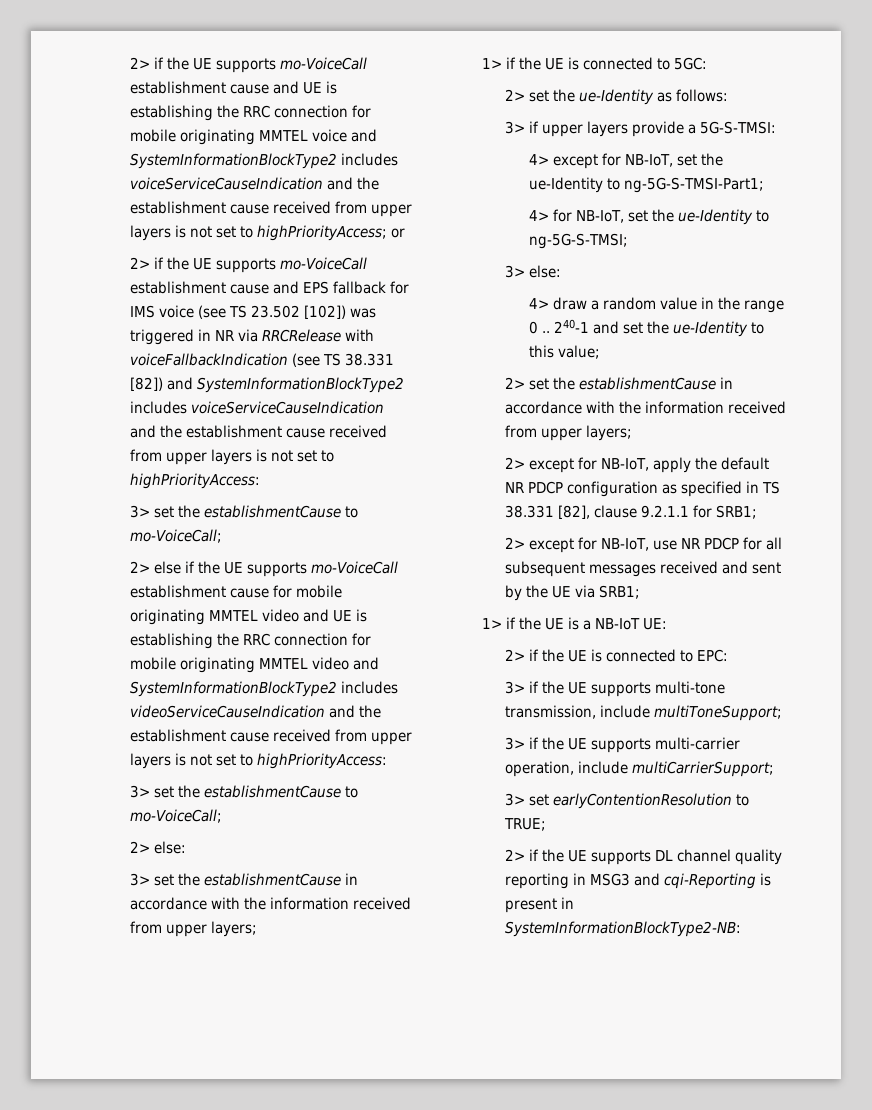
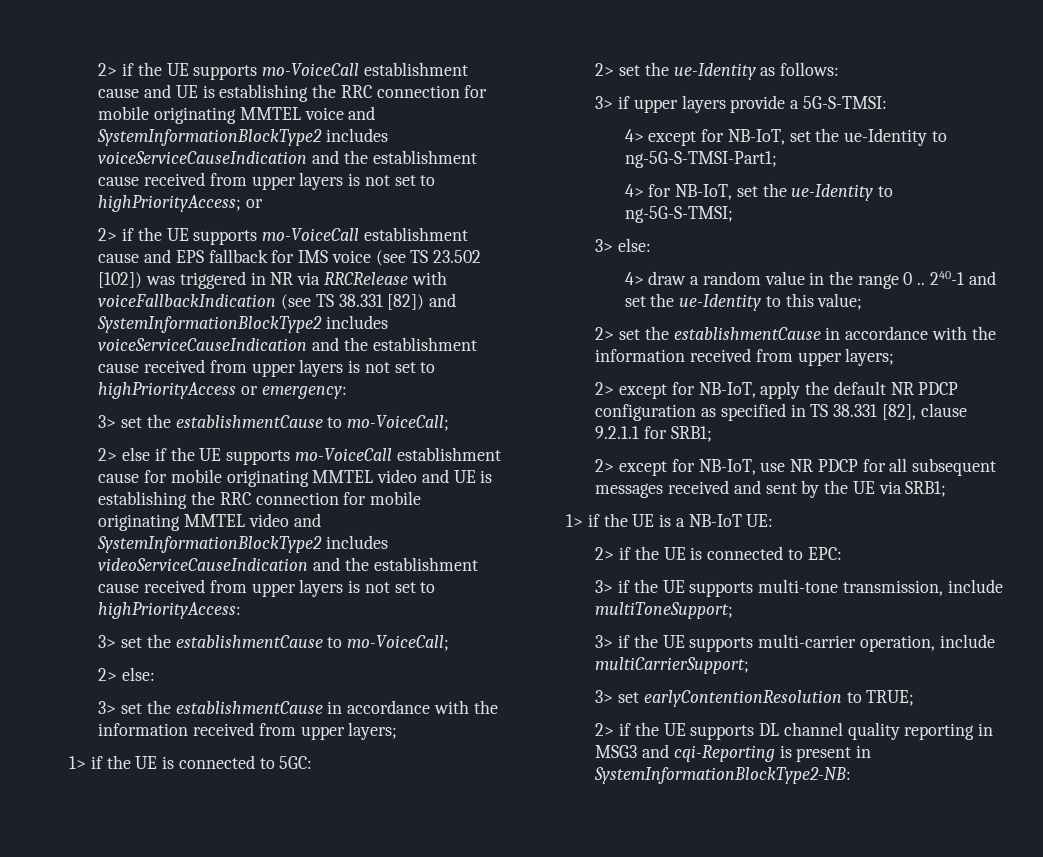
- 2> if the UE supports mo-VoiceCall establishment cause and EPS fallback for IMS voice (see TS 23.502 [102]) was triggered in NR via RRCRelease with voiceFallbackIndication (see TS 38.331 [82]) and SystemInformationBlockType2 includes voiceServiceCauseIndication and the establishment cause received from upper layers is not set to highPriorityAccess:
+ 2> if the UE supports mo-VoiceCall establishment cause and EPS fallback for IMS voice (see TS 23.502 [102]) was triggered in NR via RRCRelease with voiceFallbackIndication (see TS 38.331 [82]) and SystemInformationBlockType2 includes voiceServiceCauseIndication and the establishment cause received from upper layers is not set to highPriorityAccess or emergency:

